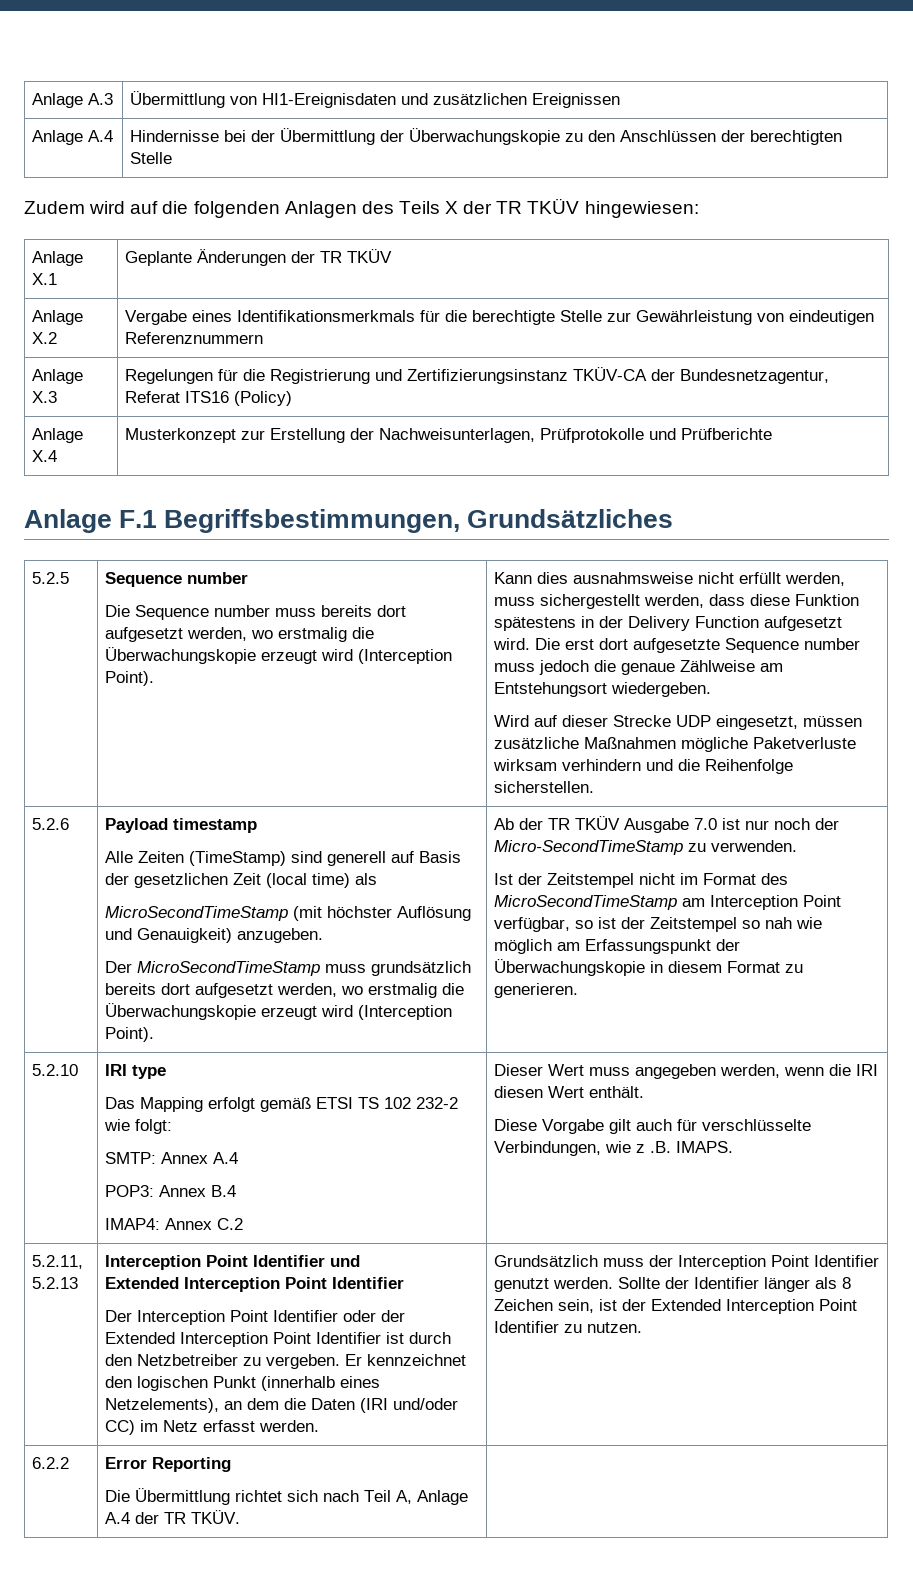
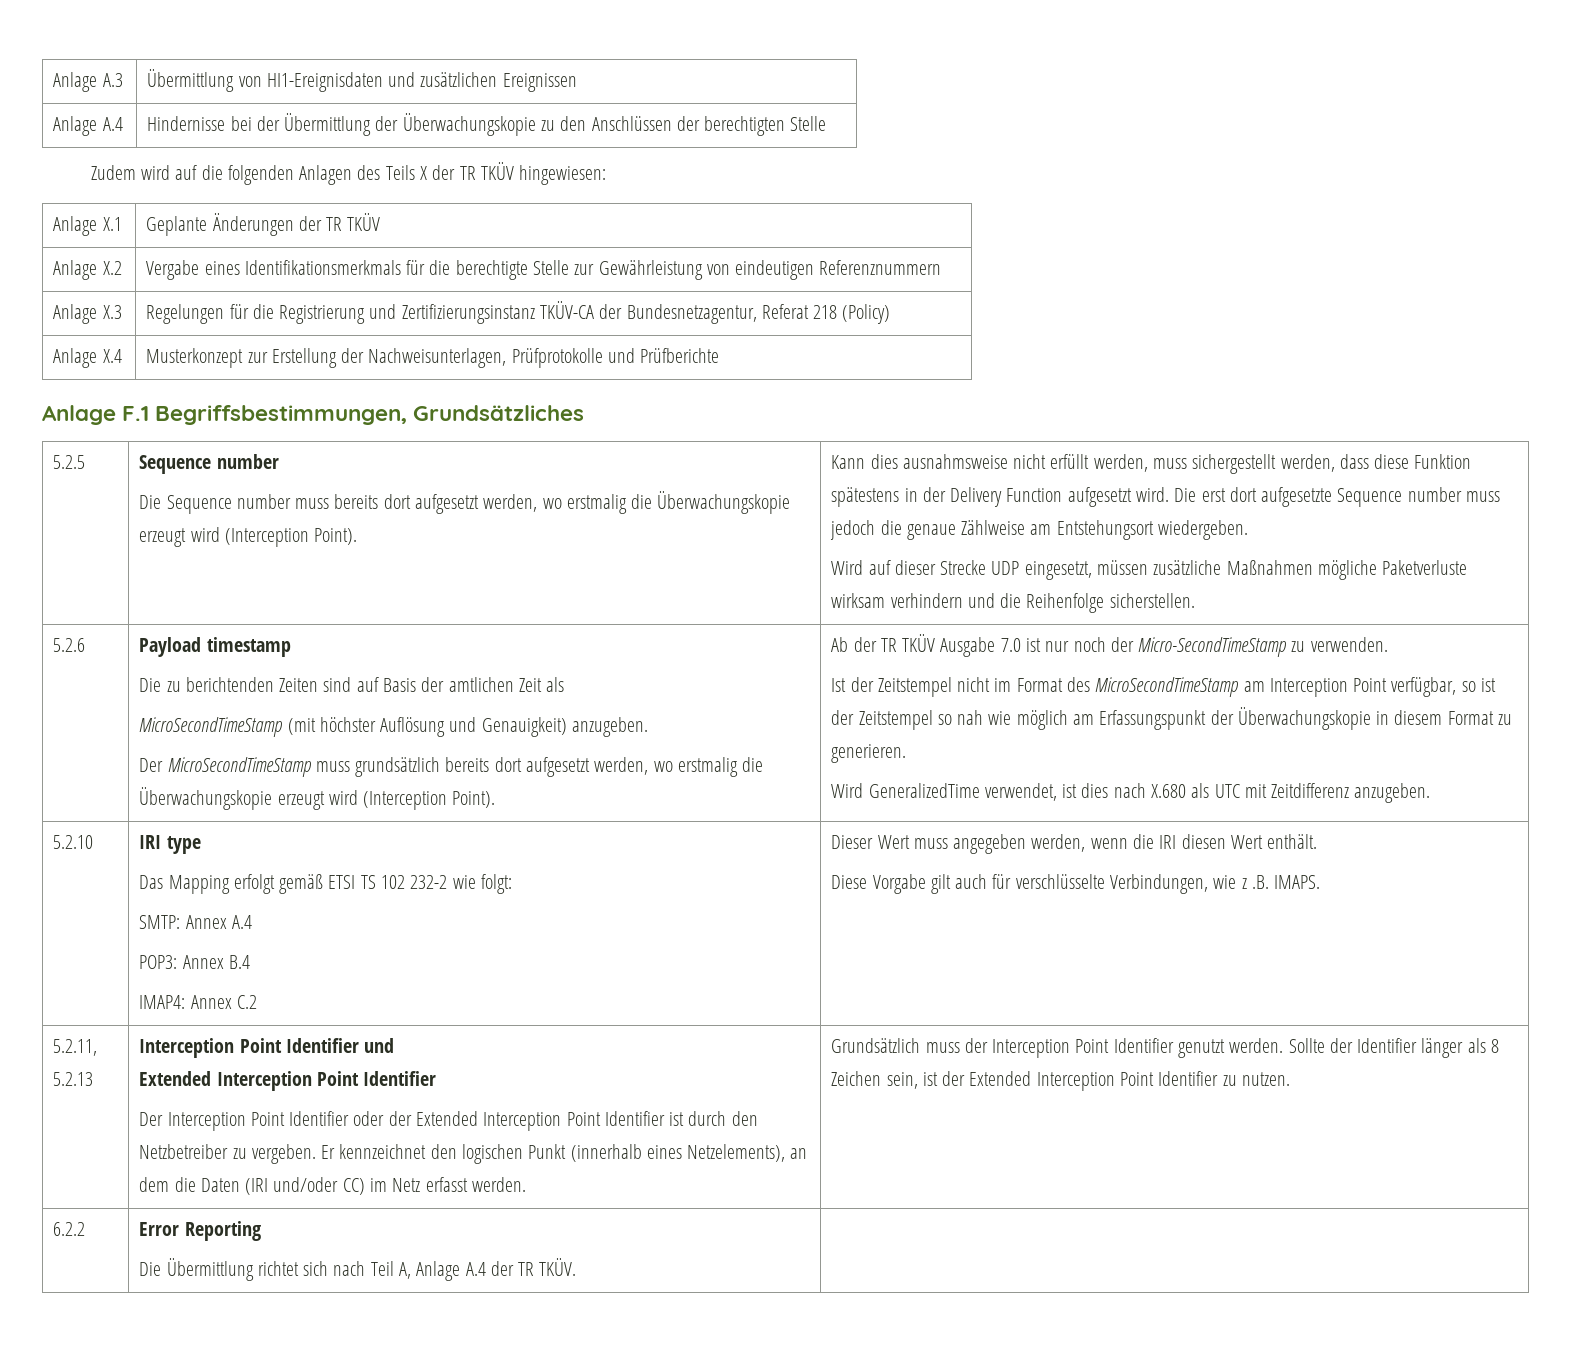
- Anlage X.3 | Regelungen für die Registrierung und Zertifizierungsinstanz TKÜV-CA der Bundesnetzagentur, Referat ITS16 (Policy)
+ Anlage X.3 | Regelungen für die Registrierung und Zertifizierungsinstanz TKÜV-CA der Bundesnetzagentur, Referat 218 (Policy)
- Alle Zeiten (TimeStamp) sind generell auf Basis der gesetzlichen Zeit (local time) als
+ Die zu berichtenden Zeiten sind auf Basis der amtlichen Zeit als
+ Wird GeneralizedTime verwendet, ist dies nach X.680 als UTC mit Zeitdifferenz anzugeben.

